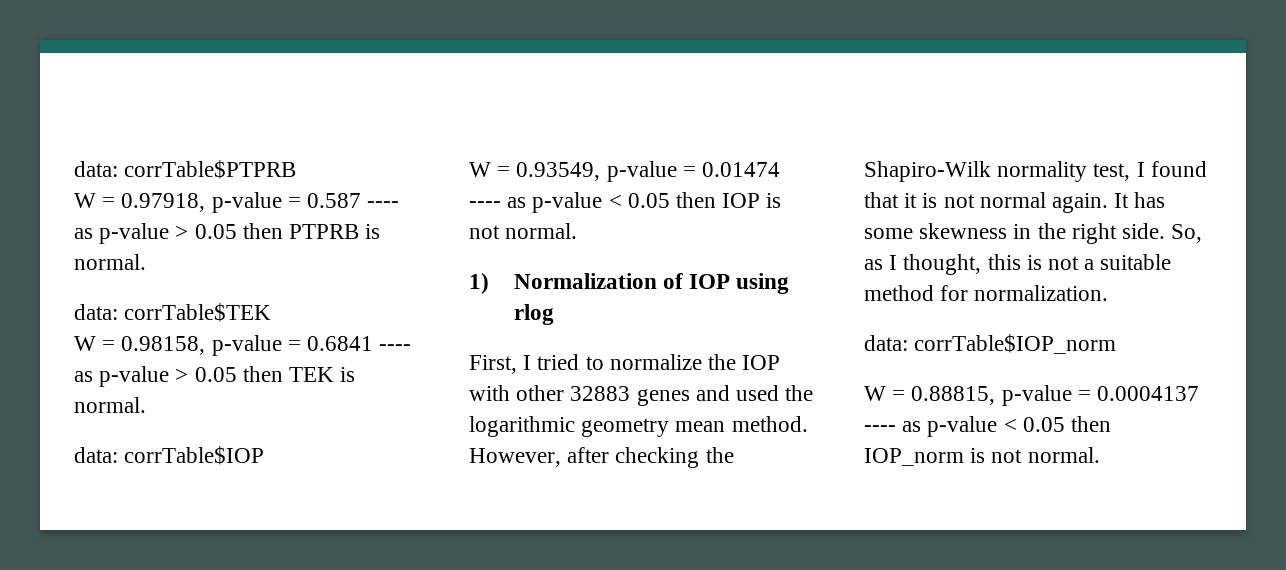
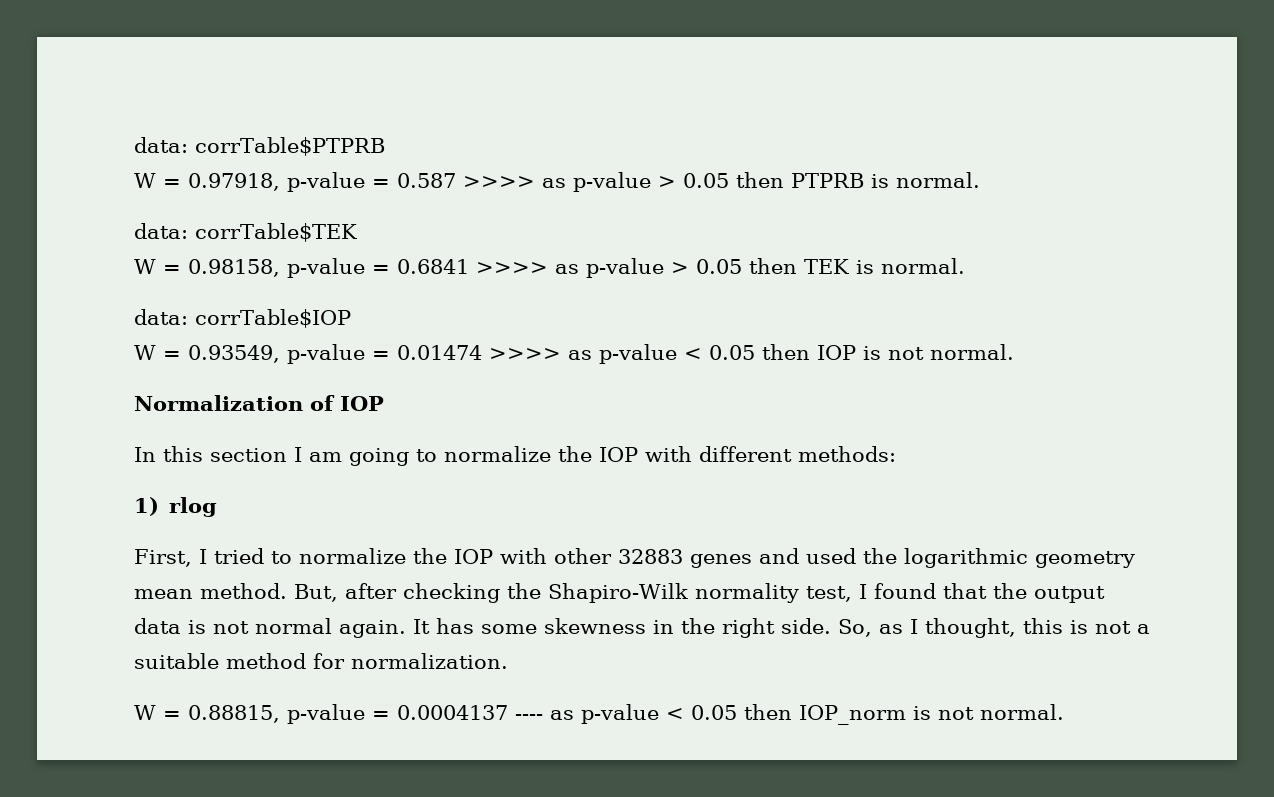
- W = 0.97918, p-value = 0.587 ---- as p-value > 0.05 then PTPRB is normal.
+ W = 0.97918, p-value = 0.587 >>>> as p-value > 0.05 then PTPRB is normal.
- W = 0.98158, p-value = 0.6841 ---- as p-value > 0.05 then TEK is normal.
+ W = 0.98158, p-value = 0.6841 >>>> as p-value > 0.05 then TEK is normal.
- W = 0.93549, p-value = 0.01474 ---- as p-value < 0.05 then IOP is not normal.
+ W = 0.93549, p-value = 0.01474 >>>> as p-value < 0.05 then IOP is not normal.
- 1) Normalization of IOP using rlog
+ Normalization of IOP
+ In this section I am going to normalize the IOP with different methods:
+ 1) rlog
- However, after checking the Shapiro-Wilk normality test, I found that it is not normal again.
+ But, after checking the Shapiro-Wilk normality test, I found that the output data is not normal again.
- data: corrTable$IOP_norm

